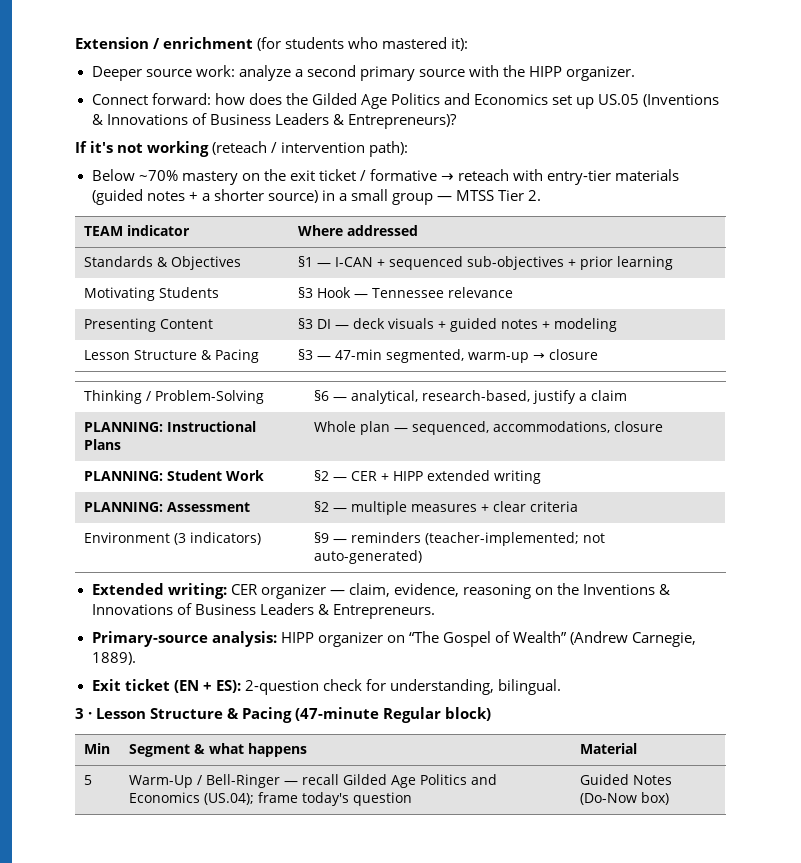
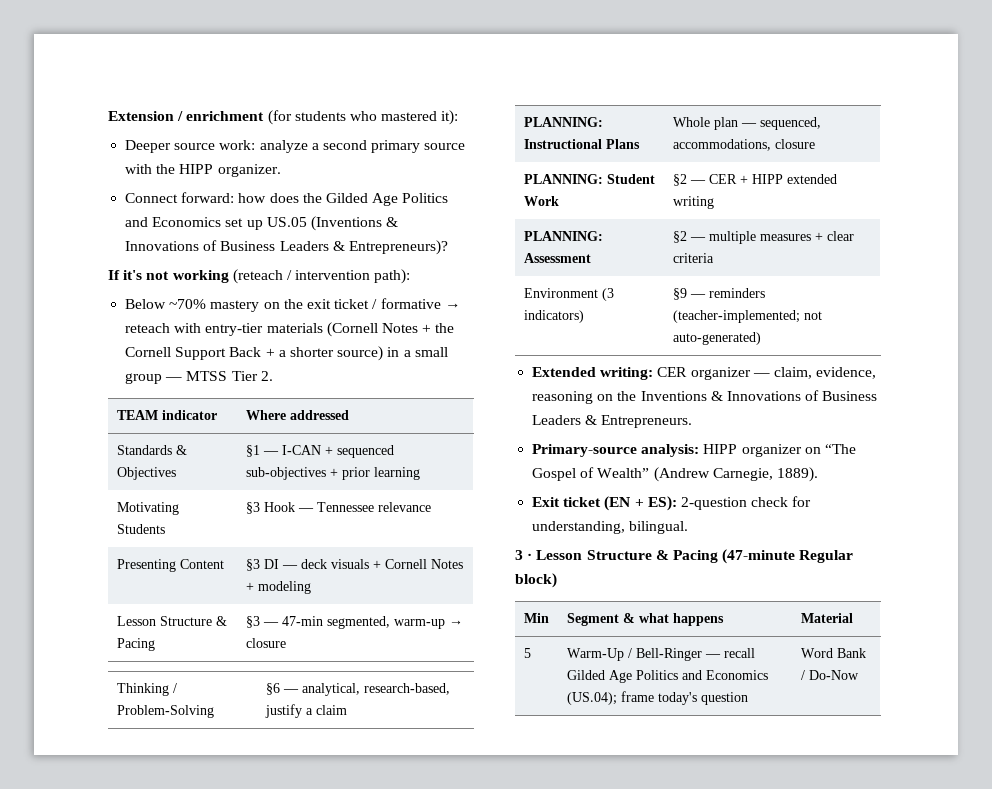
- Below ~70% mastery on the exit ticket / formative → reteach with entry-tier materials (guided notes + a shorter source) in a small group — MTSS Tier 2.
+ Below ~70% mastery on the exit ticket / formative → reteach with entry-tier materials (Cornell Notes + the Cornell Support Back + a shorter source) in a small group — MTSS Tier 2.
- Presenting Content | §3 DI — deck visuals + guided notes + modeling
+ Presenting Content | §3 DI — deck visuals + Cornell Notes + modeling
- 5 | Warm-Up / Bell-Ringer — recall Gilded Age Politics and Economics (US.04); frame today's question | Guided Notes (Do-Now box)
+ 5 | Warm-Up / Bell-Ringer — recall Gilded Age Politics and Economics (US.04); frame today's question | Word Bank / Do-Now

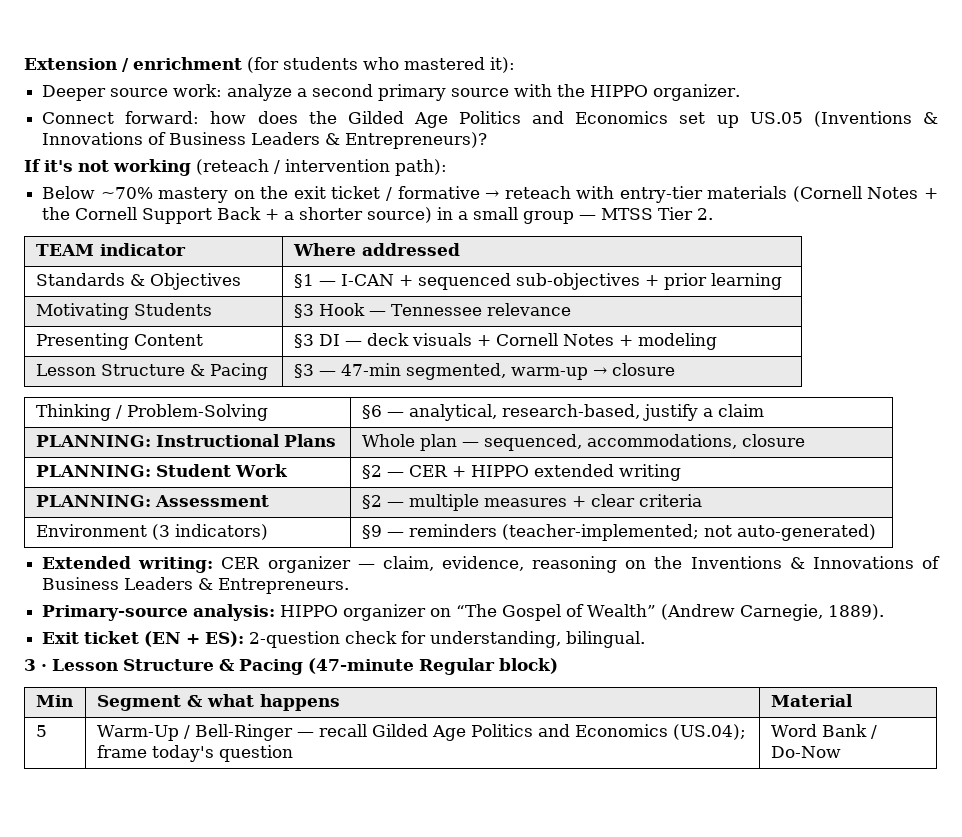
- Deeper source work: analyze a second primary source with the HIPP organizer.
+ Deeper source work: analyze a second primary source with the HIPPO organizer.
- PLANNING: Student Work | §2 — CER + HIPP extended writing
+ PLANNING: Student Work | §2 — CER + HIPPO extended writing
- Primary-source analysis: HIPP organizer on “The Gospel of Wealth” (Andrew Carnegie, 1889).
+ Primary-source analysis: HIPPO organizer on “The Gospel of Wealth” (Andrew Carnegie, 1889).

